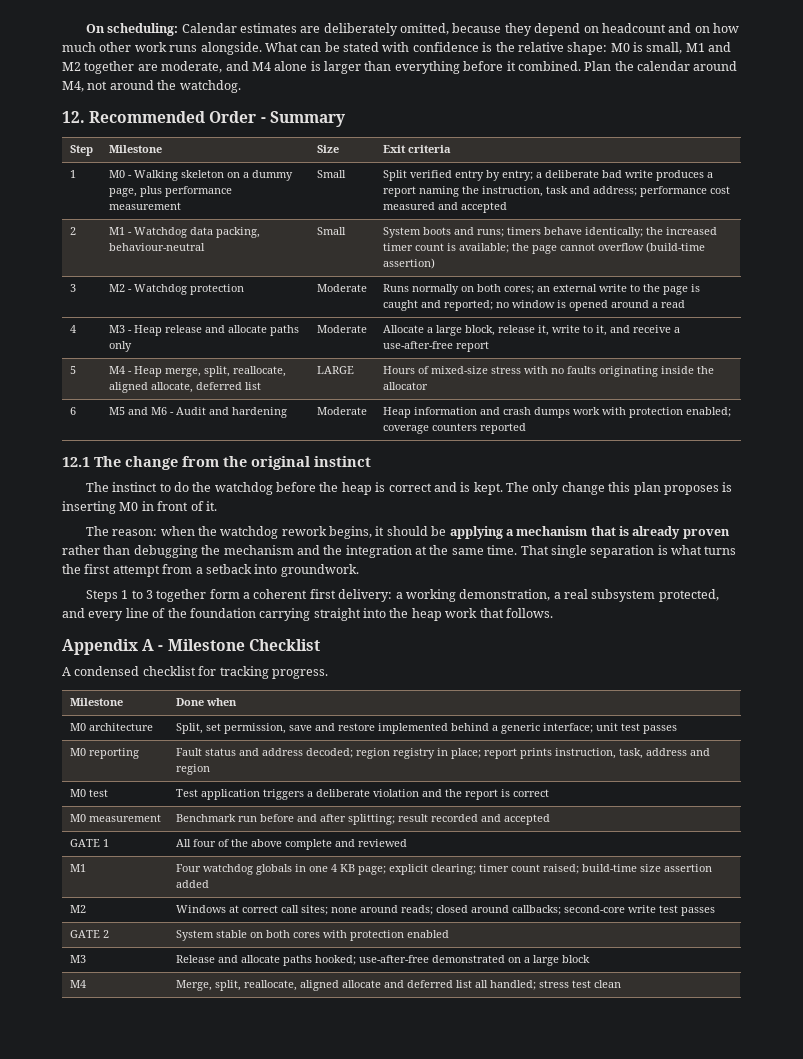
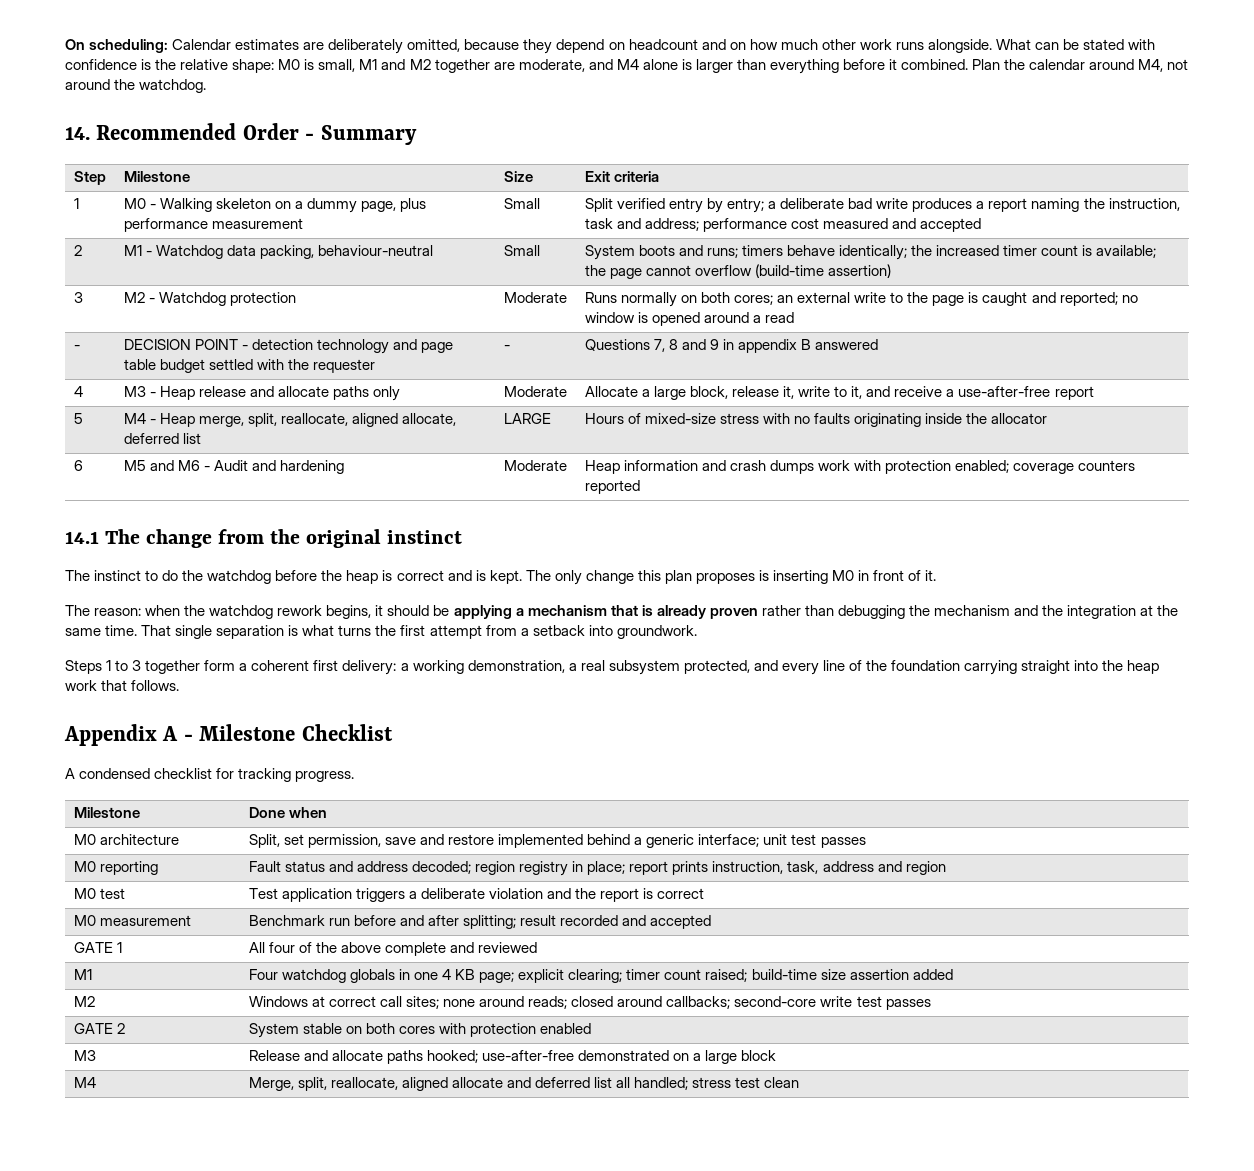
- 12. Recommended Order - Summary
+ 14. Recommended Order - Summary
+ - | DECISION POINT - detection technology and page table budget settled with the requester | - | Questions 7, 8 and 9 in appendix B answered
- 12.1 The change from the original instinct
+ 14.1 The change from the original instinct

